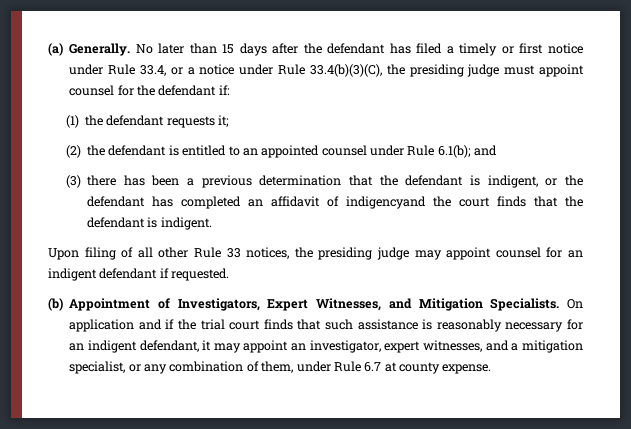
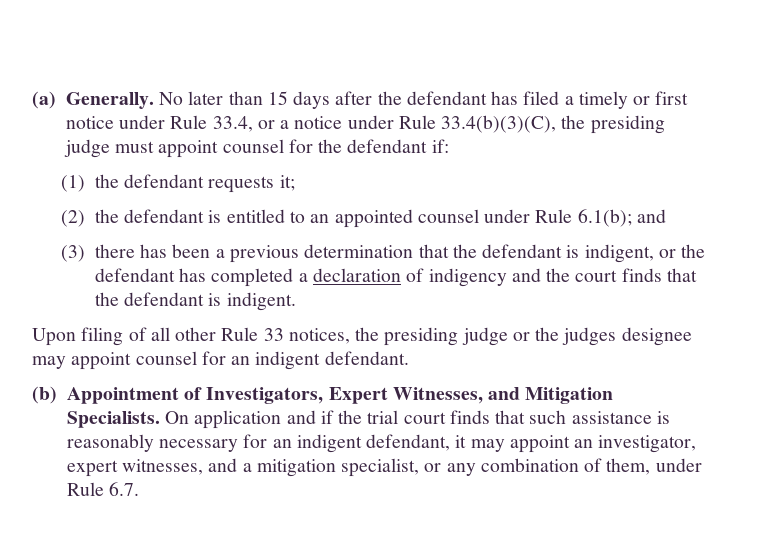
- (3) there has been a previous determination that the defendant is indigent, or the defendant has completed an affidavit of indigencyand the court finds that the defendant is indigent.
+ (3) there has been a previous determination that the defendant is indigent, or the defendant has completed a declaration of indigency and the court finds that the defendant is indigent.
- Upon filing of all other Rule 33 notices, the presiding judge may appoint counsel for an indigent defendant if requested.
+ Upon filing of all other Rule 33 notices, the presiding judge or the judges designee may appoint counsel for an indigent defendant.
- On application and if the trial court finds that such assistance is reasonably necessary for an indigent defendant, it may appoint an investigator, expert witnesses, and a mitigation specialist, or any combination of them, under Rule 6.7 at county expense.
+ On application and if the trial court finds that such assistance is reasonably necessary for an indigent defendant, it may appoint an investigator, expert witnesses, and a mitigation specialist, or any combination of them, under Rule 6.7.

